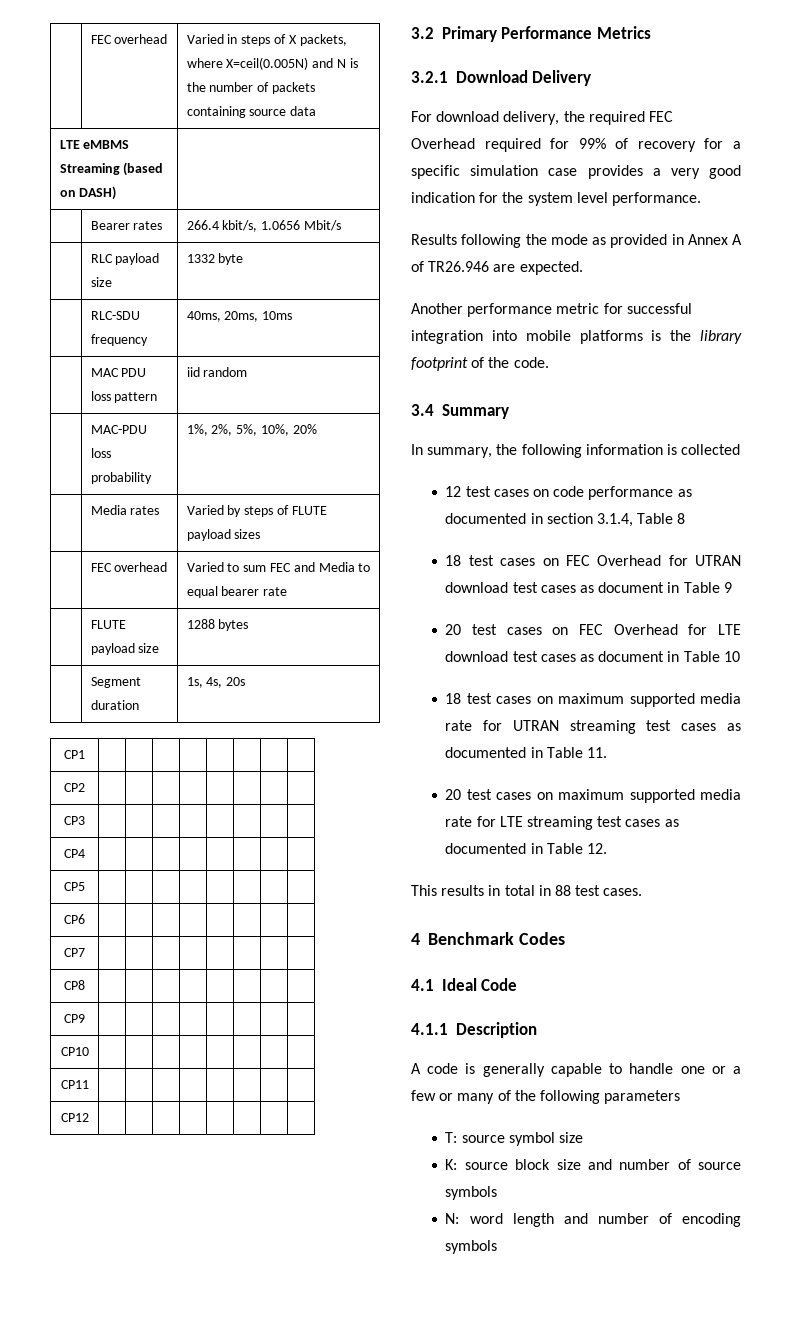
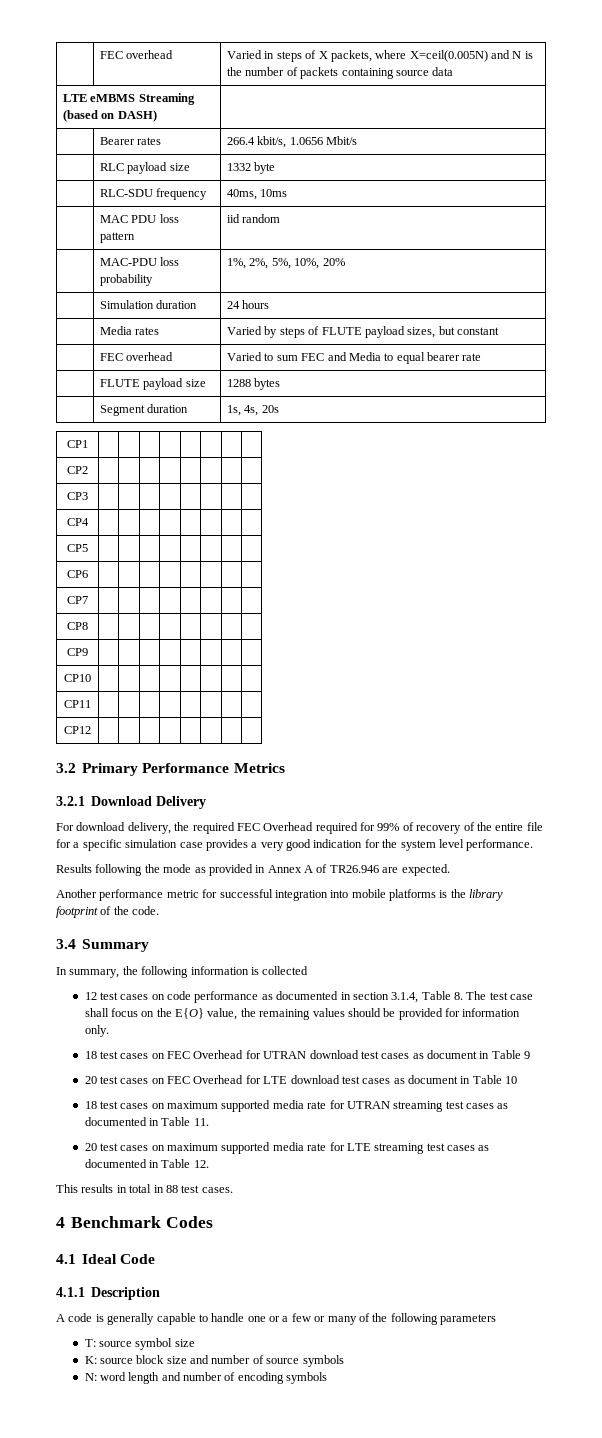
- | RLC-SDU frequency | 40ms, 20ms, 10ms
+ | RLC-SDU frequency | 40ms, 10ms
+ | Simulation duration | 24 hours
- | Media rates | Varied by steps of FLUTE payload sizes
+ | Media rates | Varied by steps of FLUTE payload sizes, but constant
- For download delivery, the required FEC Overhead required for 99% of recovery for a specific simulation case provides a very good indication for the system level performance.
+ For download delivery, the required FEC Overhead required for 99% of recovery of the entire file for a specific simulation case provides a very good indication for the system level performance.
- 12 test cases on code performance as documented in section 3.1.4, Table 8
+ 12 test cases on code performance as documented in section 3.1.4, Table 8. The test case shall focus on the E{O} value, the remaining values should be provided for information only.

